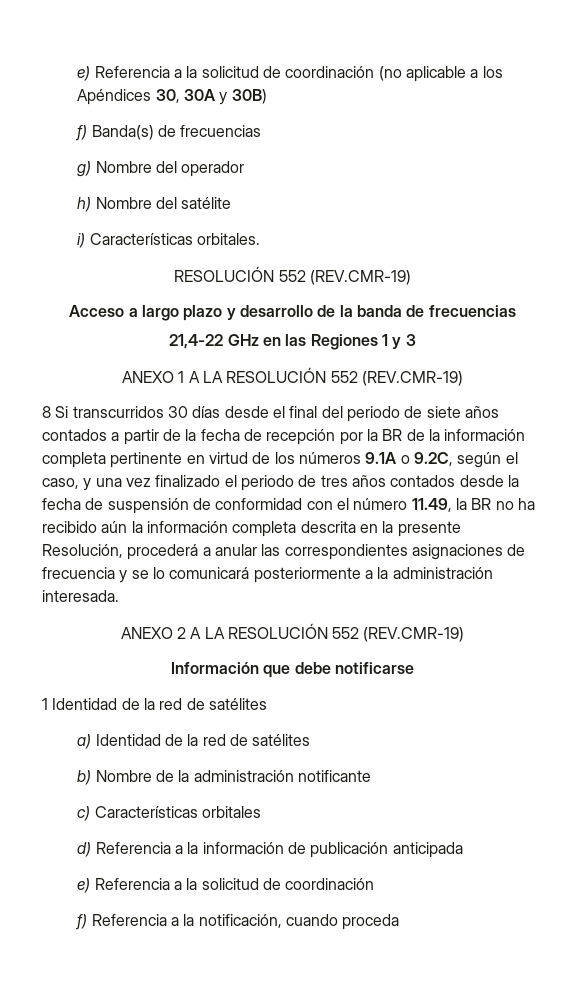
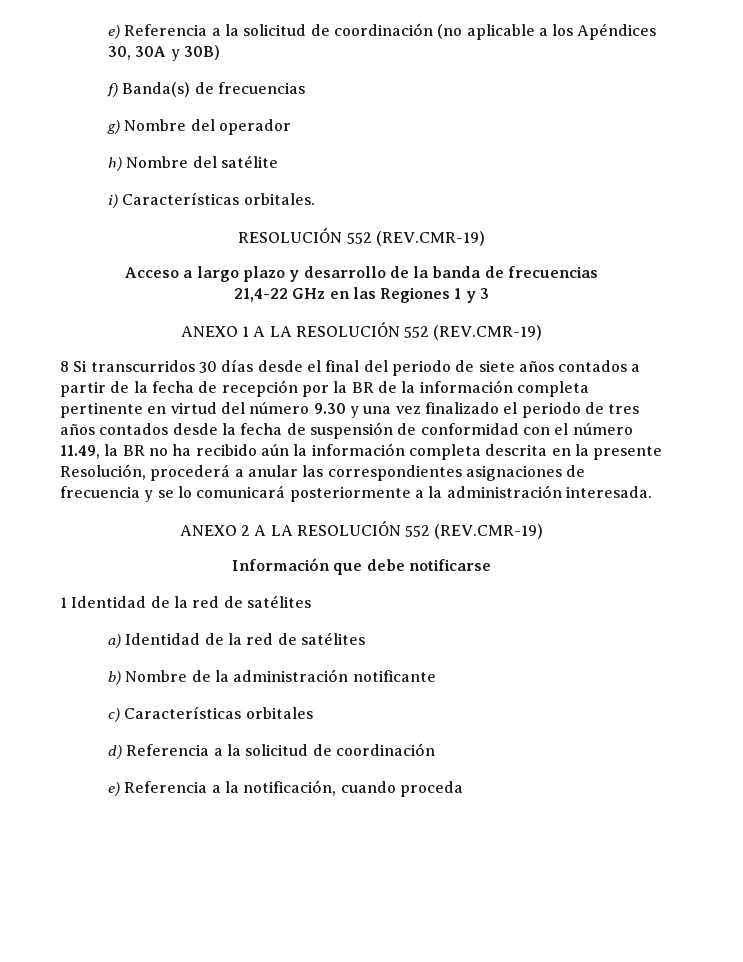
- 8 Si transcurridos 30 días desde el final del periodo de siete años contados a partir de la fecha de recepción por la BR de la información completa pertinente en virtud de los números 9.1A o 9.2C, según el caso, y una vez finalizado el periodo de tres años contados desde la fecha de suspensión de conformidad con el número 11.49, la BR no ha recibido aún la información completa descrita en la presente Resolución, procederá a anular las correspondientes asignaciones de frecuencia y se lo comunicará posteriormente a la administración interesada.
+ 8 Si transcurridos 30 días desde el final del periodo de siete años contados a partir de la fecha de recepción por la BR de la información completa pertinente en virtud del número 9.30 y una vez finalizado el periodo de tres años contados desde la fecha de suspensión de conformidad con el número 11.49, la BR no ha recibido aún la información completa descrita en la presente Resolución, procederá a anular las correspondientes asignaciones de frecuencia y se lo comunicará posteriormente a la administración interesada.
- d) Referencia a la información de publicación anticipada
- e) Referencia a la solicitud de coordinación
+ d) Referencia a la solicitud de coordinación
- f) Referencia a la notificación, cuando proceda
+ e) Referencia a la notificación, cuando proceda

